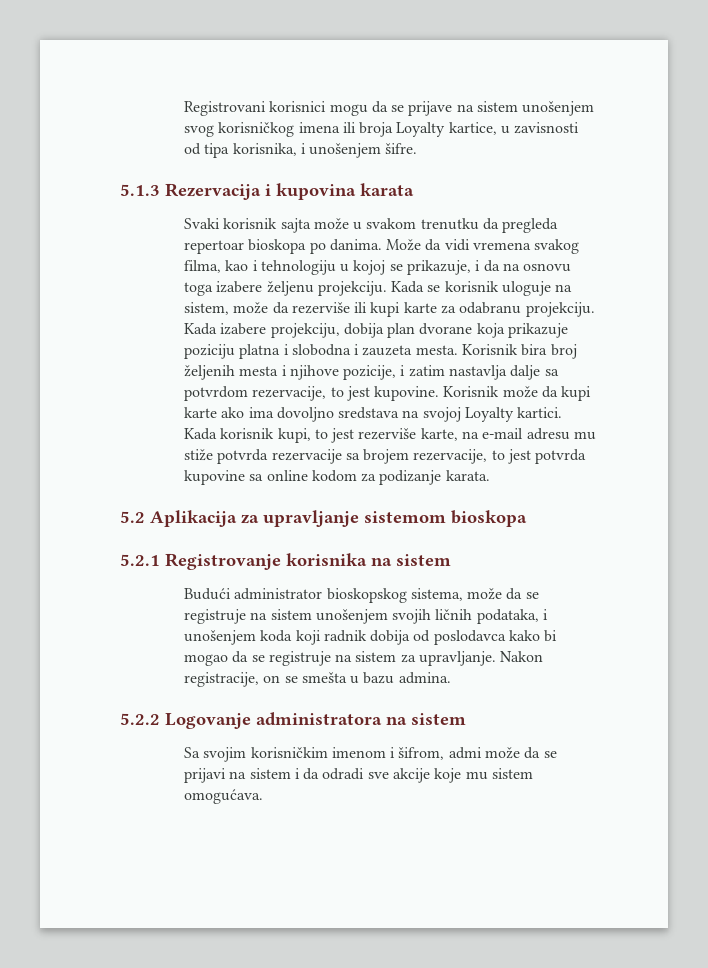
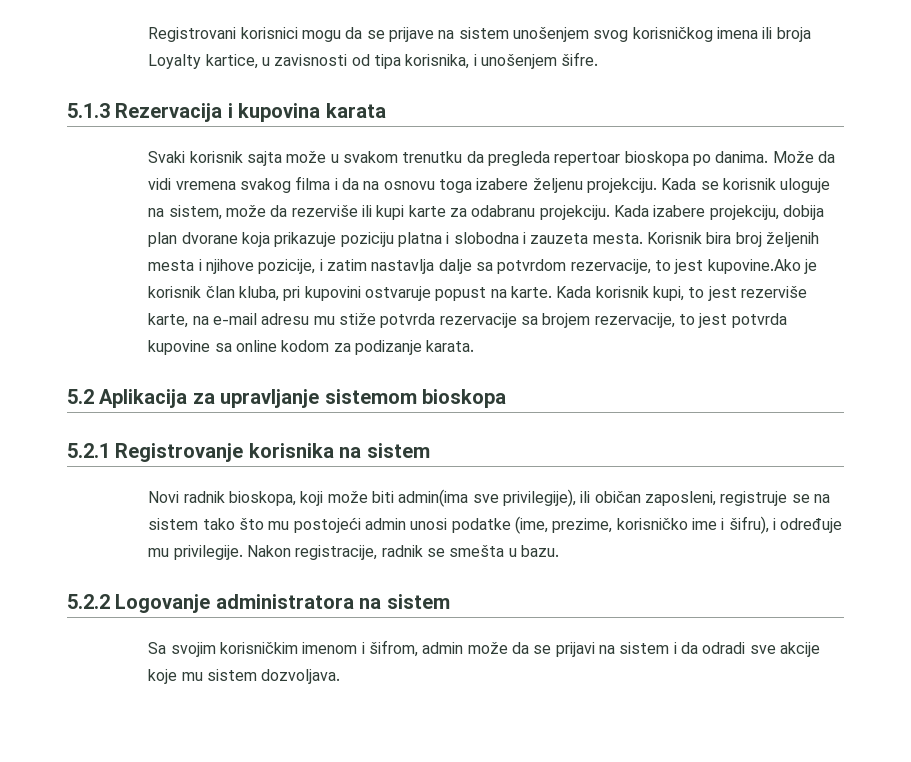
- Može da vidi vremena svakog filma, kao i tehnologiju u kojoj se prikazuje, i da na osnovu toga izabere željenu projekciju.
+ Može da vidi vremena svakog filma i da na osnovu toga izabere željenu projekciju.
- Korisnik bira broj željenih mesta i njihove pozicije, i zatim nastavlja dalje sa potvrdom rezervacije, to jest kupovine. Korisnik može da kupi karte ako ima dovoljno sredstava na svojoj Loyalty kartici.
+ Korisnik bira broj željenih mesta i njihove pozicije, i zatim nastavlja dalje sa potvrdom rezervacije, to jest kupovine.Ako je korisnik član kluba, pri kupovini ostvaruje popust na karte.
- Budući administrator bioskopskog sistema, može da se registruje na sistem unošenjem svojih ličnih podataka, i unošenjem koda koji radnik dobija od poslodavca kako bi mogao da se registruje na sistem za upravljanje.
+ Novi radnik bioskopa, koji može biti admin(ima sve privilegije), ili običan zaposleni, registruje se na sistem tako što mu postojeći admin unosi podatke (ime, prezime, korisničko ime i šifru), i određuje mu privilegije.
- Nakon registracije, on se smešta u bazu admina.
+ Nakon registracije, radnik se smešta u bazu.
- Sa svojim korisničkim imenom i šifrom, admi može da se prijavi na sistem i da odradi sve akcije koje mu sistem omogućava.
+ Sa svojim korisničkim imenom i šifrom, admin može da se prijavi na sistem i da odradi sve akcije koje mu sistem dozvoljava.

